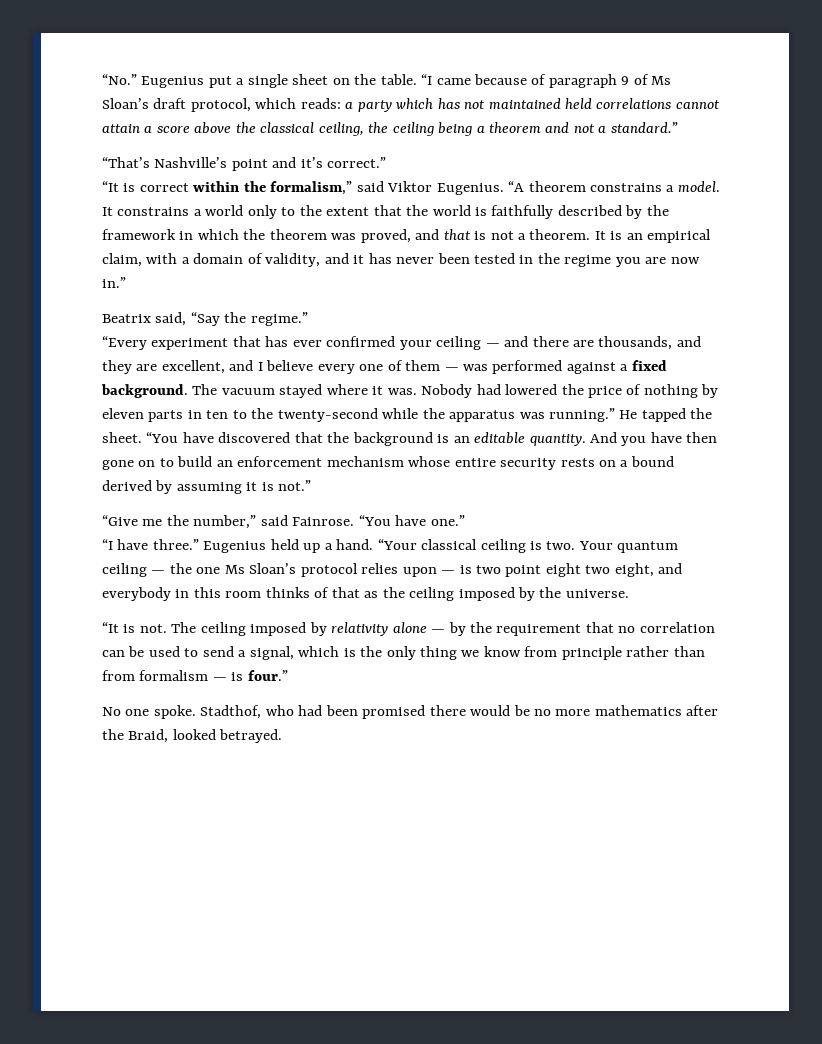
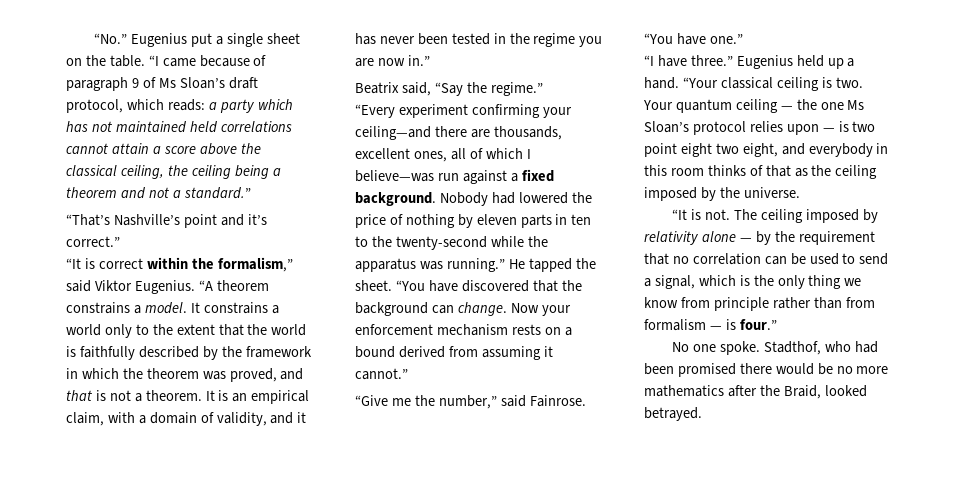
- “Every experiment that has ever confirmed your ceiling — and there are thousands, and they are excellent, and I believe every one of them — was performed against a fixed background. The vacuum stayed where it was.
+ “Every experiment confirming your ceiling—and there are thousands, excellent ones, all of which I believe—was run against a fixed background.
- “You have discovered that the background is an editable quantity. And you have then gone on to build an enforcement mechanism whose entire security rests on a bound derived by assuming it is not.”
+ “You have discovered that the background can change. Now your enforcement mechanism rests on a bound derived from assuming it cannot.”

